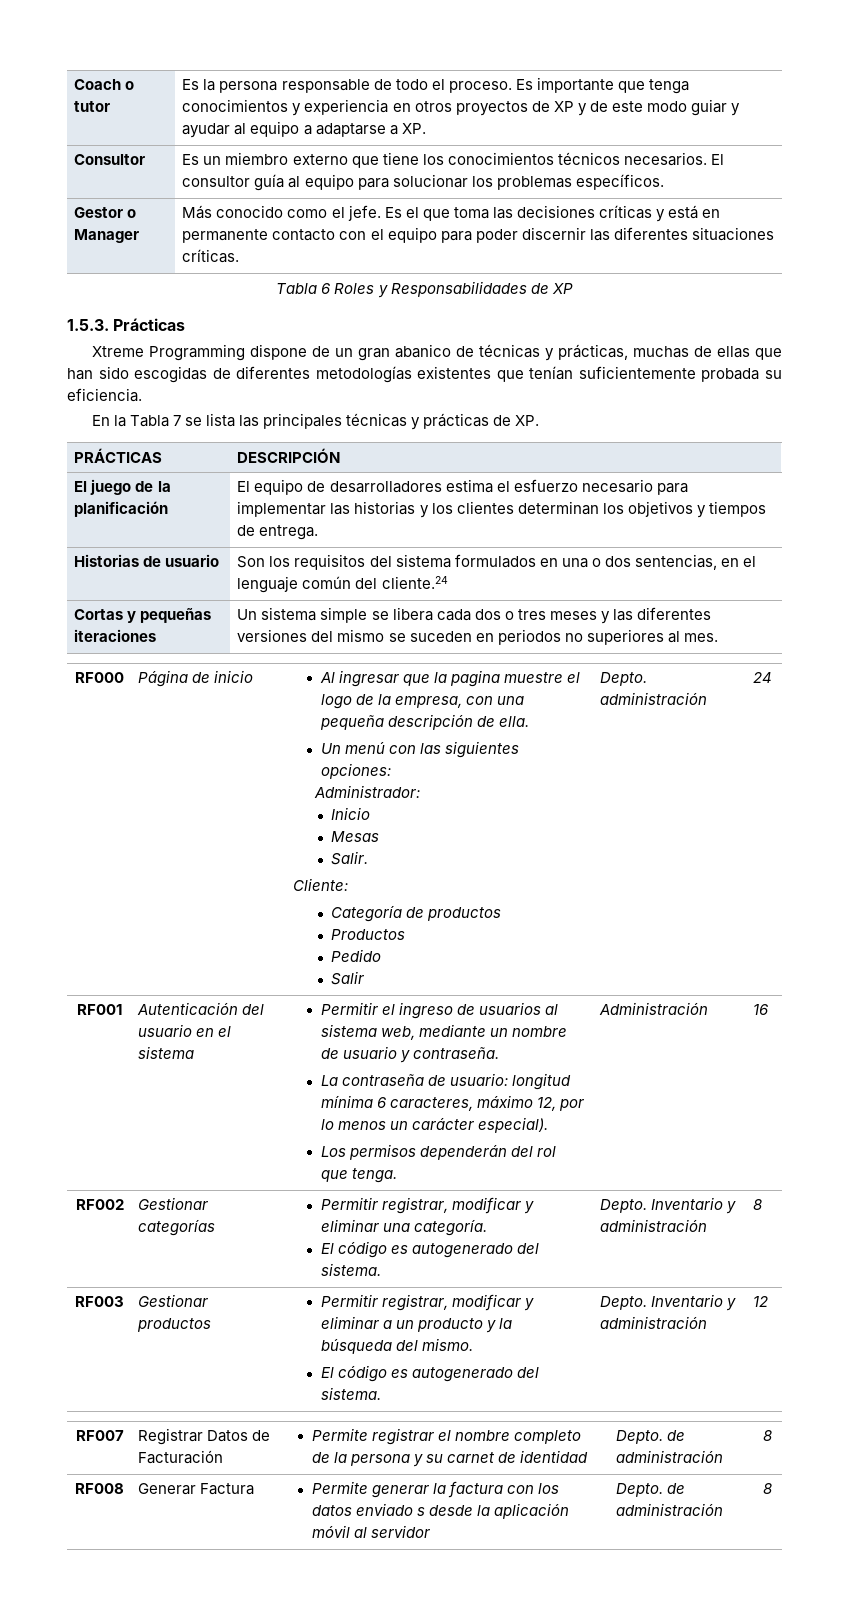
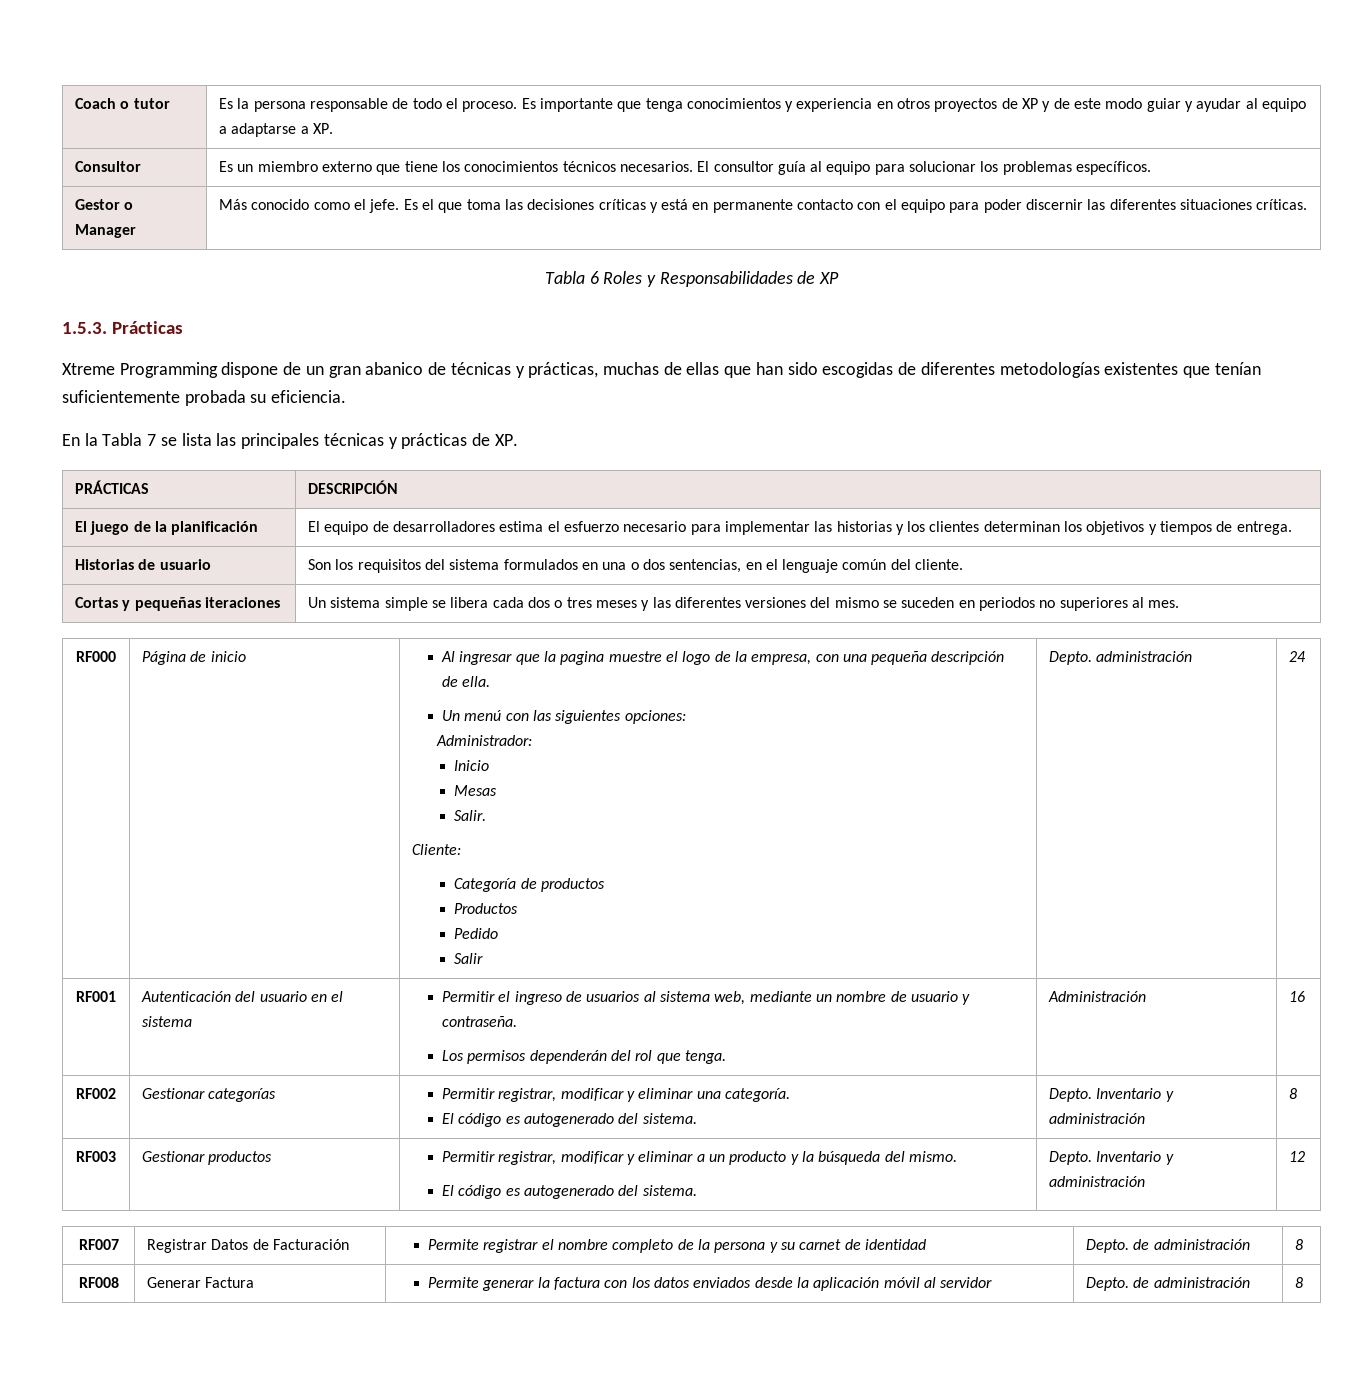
- Historias de usuario | Son los requisitos del sistema formulados en una o dos sentencias, en el lenguaje común del cliente.24
+ Historias de usuario | Son los requisitos del sistema formulados en una o dos sentencias, en el lenguaje común del cliente.
- La contraseña de usuario: longitud mínima 6 caracteres, máximo 12, por lo menos un carácter especial).
- RF008 | Generar Factura | Permite generar la factura con los datos enviado s desde la aplicación móvil al servidor | Depto. de administración | 8
+ RF008 | Generar Factura | Permite generar la factura con los datos enviados desde la aplicación móvil al servidor | Depto. de administración | 8

